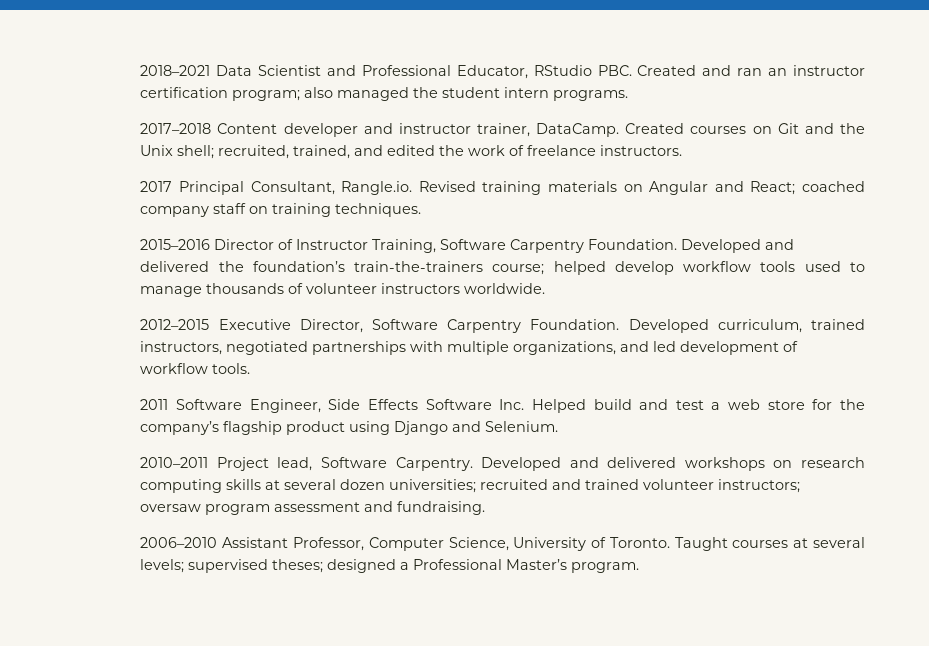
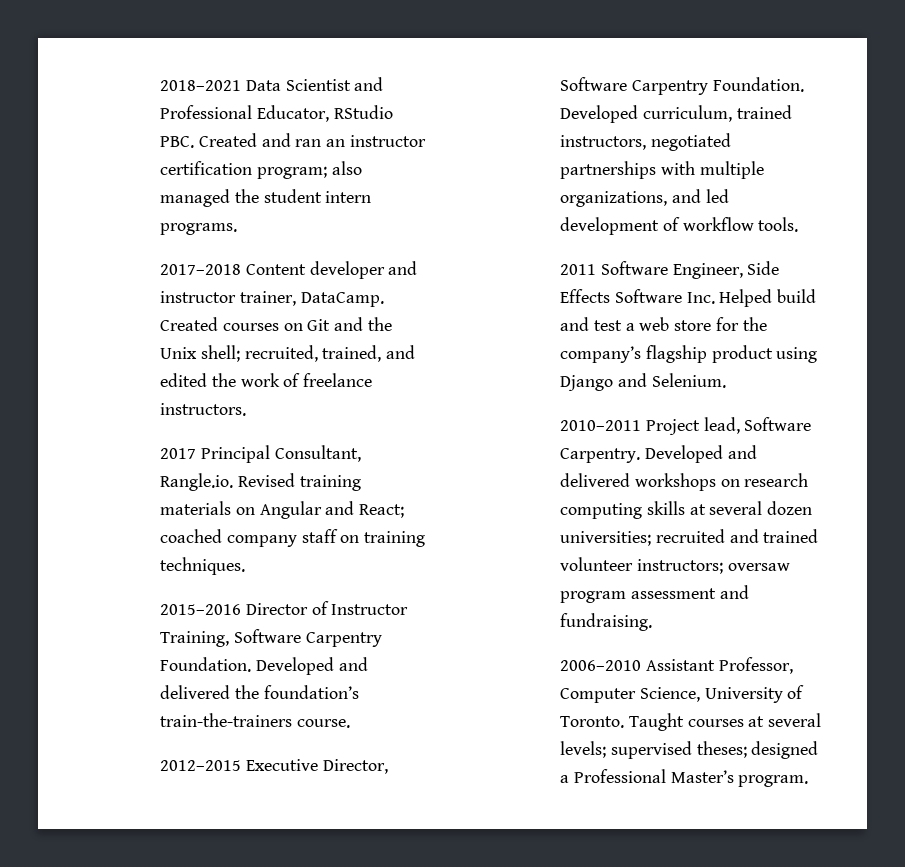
- Developed and delivered the foundation’s train-the-trainers course; helped develop workflow tools used to manage thousands of volunteer instructors worldwide.
+ Developed and delivered the foundation’s train-the-trainers course.

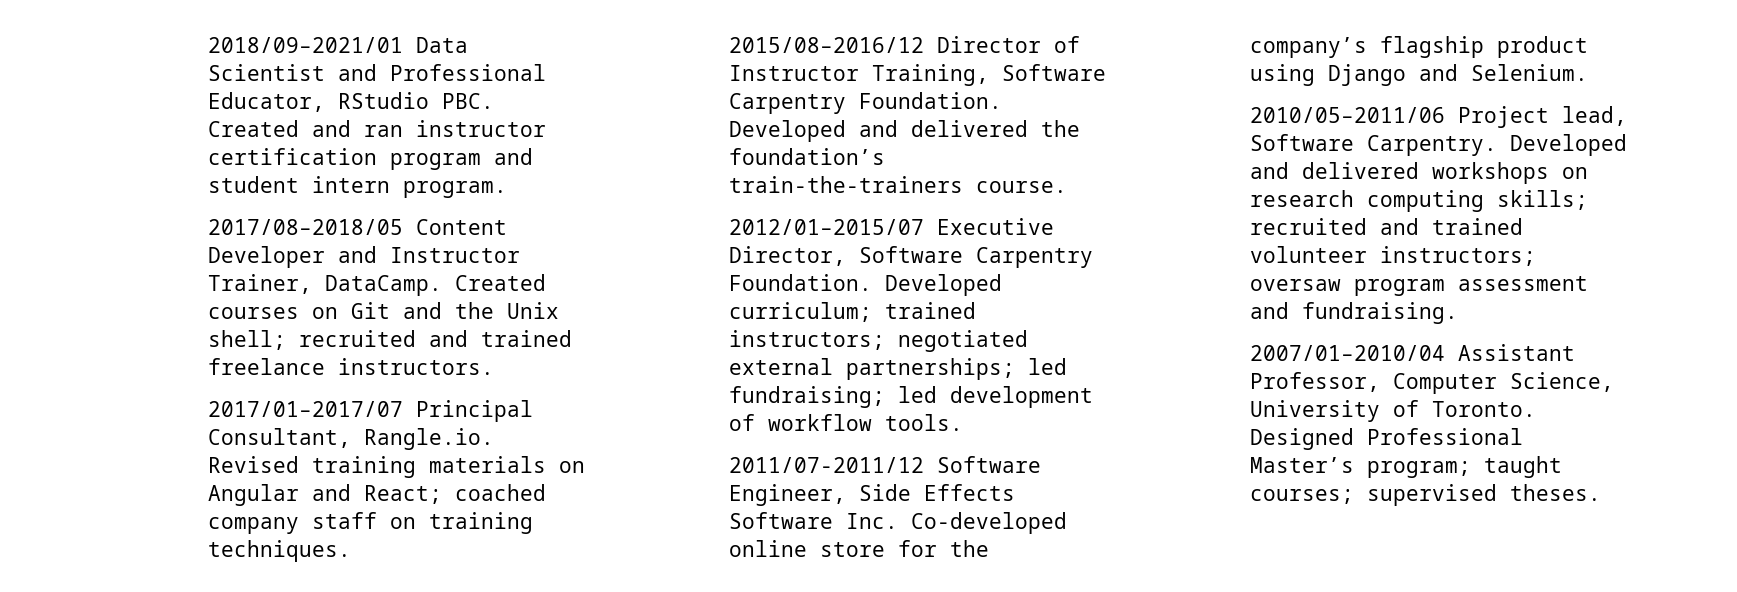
- 2018–2021 Data Scientist and Professional Educator, RStudio PBC. Created and ran an instructor certification program; also managed the student intern programs.
- 2017–2018 Content developer and instructor trainer, DataCamp.
+ 2018/09–2021/01 Data Scientist and Professional Educator, RStudio PBC. Created and ran instructor certification program and student intern program.
+ 2017/08–2018/05 Content Developer and Instructor Trainer, DataCamp.
- Created courses on Git and the Unix shell; recruited, trained, and edited the work of freelance instructors.
+ Created courses on Git and the Unix shell; recruited and trained freelance instructors.
- 2017 Principal Consultant, Rangle.io. Revised training materials on Angular and React; coached company staff on training techniques.
+ 2017/01–2017/07 Principal Consultant, Rangle.io. Revised training materials on Angular and React; coached company staff on training techniques.
- 2015–2016 Director of Instructor Training, Software Carpentry Foundation.
+ 2015/08–2016/12 Director of Instructor Training, Software Carpentry Foundation.
- 2012–2015 Executive Director, Software Carpentry Foundation.
+ 2012/01–2015/07 Executive Director, Software Carpentry Foundation.
- Developed curriculum, trained instructors, negotiated partnerships with multiple organizations, and led development of workflow tools.
+ Developed curriculum; trained instructors; negotiated external partnerships; led fundraising; led development of workflow tools.
- 2011 Software Engineer, Side Effects Software Inc. Helped build and test a web store for the company’s flagship product using Django and Selenium.
+ 2011/07-2011/12 Software Engineer, Side Effects Software Inc. Co-developed online store for the company’s flagship product using Django and Selenium.
- 2010–2011 Project lead, Software Carpentry.
+ 2010/05–2011/06 Project lead, Software Carpentry.
- Developed and delivered workshops on research computing skills at several dozen universities; recruited and trained volunteer instructors; oversaw program assessment and fundraising.
+ Developed and delivered workshops on research computing skills; recruited and trained volunteer instructors; oversaw program assessment and fundraising.
- 2006–2010 Assistant Professor, Computer Science, University of Toronto.
+ 2007/01–2010/04 Assistant Professor, Computer Science, University of Toronto.
- Taught courses at several levels; supervised theses; designed a Professional Master’s program.
+ Designed Professional Master’s program; taught courses; supervised theses.

